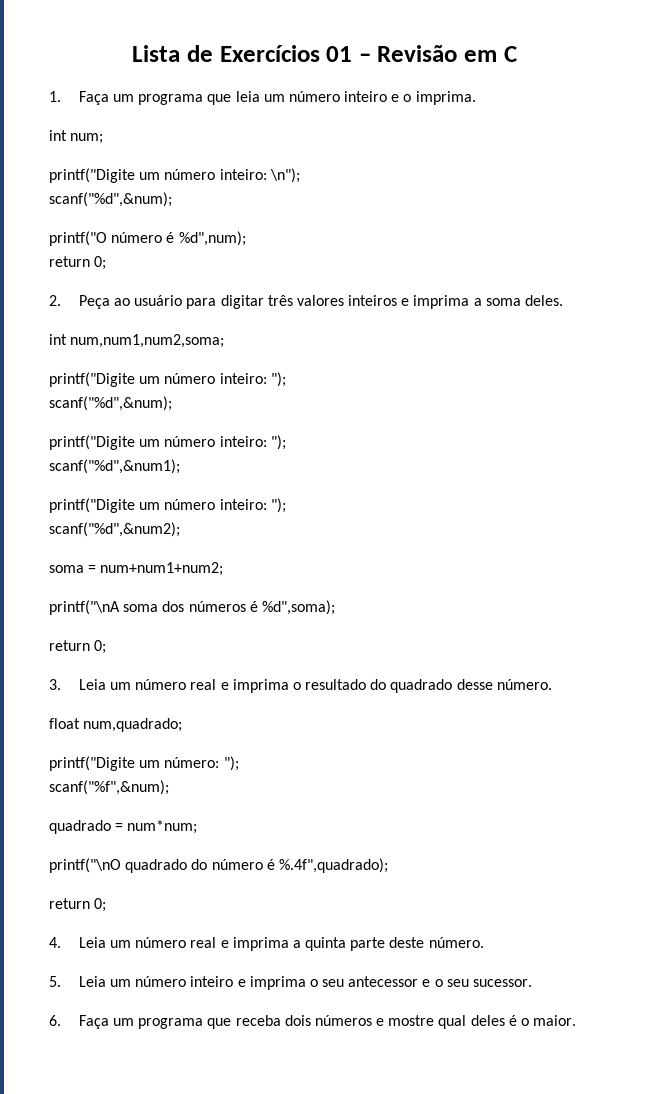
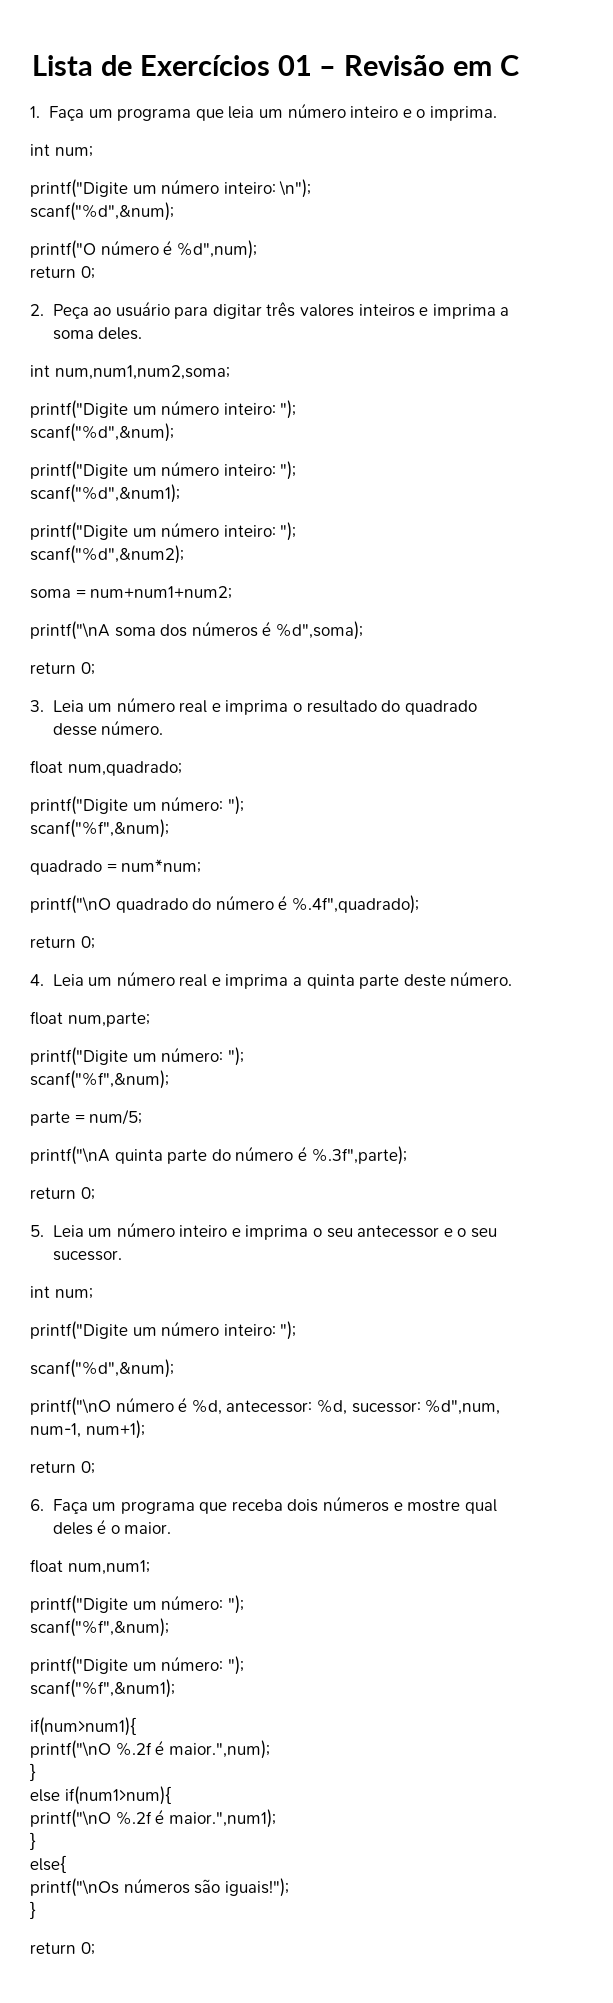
+ float num,parte;
+ printf("Digite um número: ");
+ scanf("%f",&num);
+ parte = num/5;
+ printf("\nA quinta parte do número é %.3f",parte);
+ return 0;
  5. Leia um número inteiro e imprima o seu antecessor e o seu sucessor.
+ int num;
+ printf("Digite um número inteiro: ");
+ scanf("%d",&num);
+ printf("\nO número é %d, antecessor: %d, sucessor: %d",num, num-1, num+1);
+ return 0;
+ float num,num1;
+ printf("Digite um número: ");
+ scanf("%f",&num);
+ printf("Digite um número: ");
+ scanf("%f",&num1);
+ if(num>num1){
+ printf("\nO %.2f é maior.",num);
+ }
+ else if(num1>num){
+ printf("\nO %.2f é maior.",num1);
+ }
+ else{
+ printf("\nOs números são iguais!");
+ }
+ return 0;

